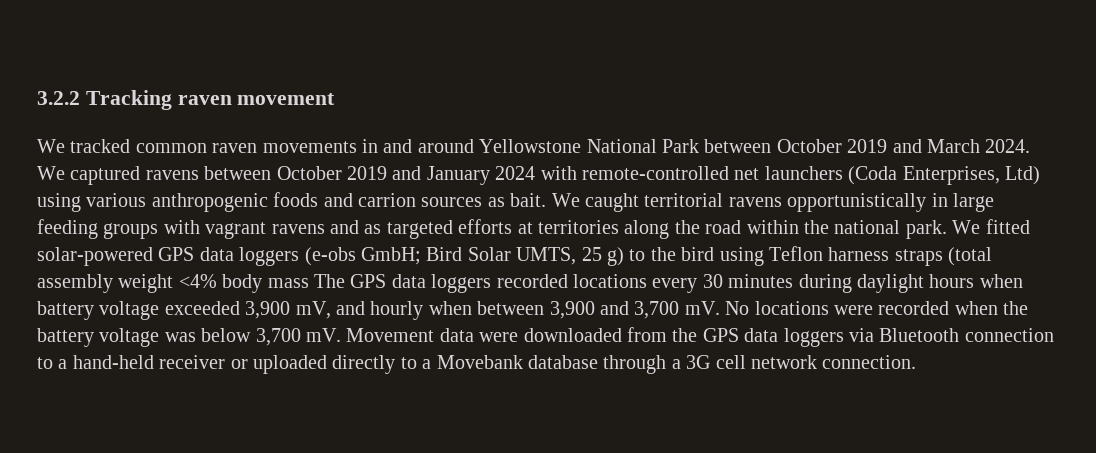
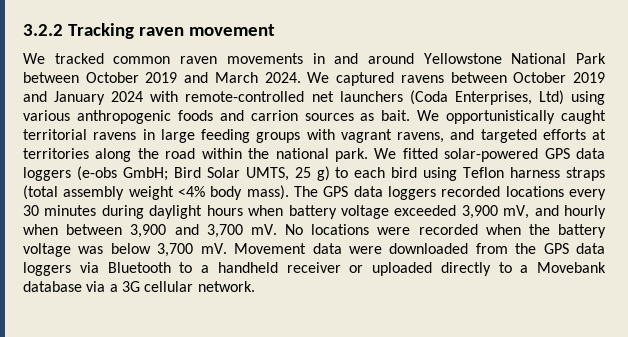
- We caught territorial ravens opportunistically in large feeding groups with vagrant ravens and as targeted efforts at territories along the road within the national park.
+ We opportunistically caught territorial ravens in large feeding groups with vagrant ravens, and targeted efforts at territories along the road within the national park.
- We fitted solar-powered GPS data loggers (e-obs GmbH; Bird Solar UMTS, 25 g) to the bird using Teflon harness straps (total assembly weight <4% body mass The GPS data loggers recorded locations every 30 minutes during daylight hours when battery voltage exceeded 3,900 mV, and hourly when between 3,900 and 3,700 mV.
+ We fitted solar-powered GPS data loggers (e-obs GmbH; Bird Solar UMTS, 25 g) to each bird using Teflon harness straps (total assembly weight <4% body mass). The GPS data loggers recorded locations every 30 minutes during daylight hours when battery voltage exceeded 3,900 mV, and hourly when between 3,900 and 3,700 mV.
- Movement data were downloaded from the GPS data loggers via Bluetooth connection to a hand-held receiver or uploaded directly to a Movebank database through a 3G cell network connection.
+ Movement data were downloaded from the GPS data loggers via Bluetooth to a handheld receiver or uploaded directly to a Movebank database via a 3G cellular network.

